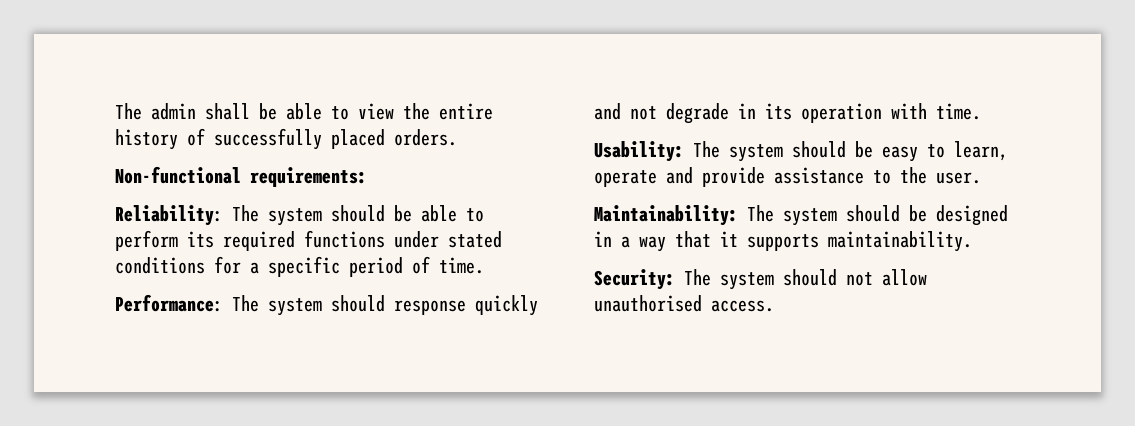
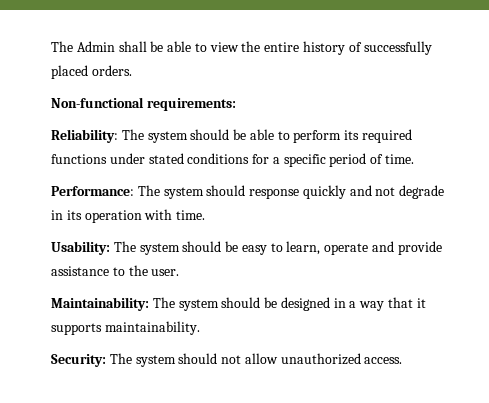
- The admin shall be able to view the entire history of successfully placed orders.
+ The Admin shall be able to view the entire history of successfully placed orders.
- Security: The system should not allow unauthorised access.
+ Security: The system should not allow unauthorized access.

